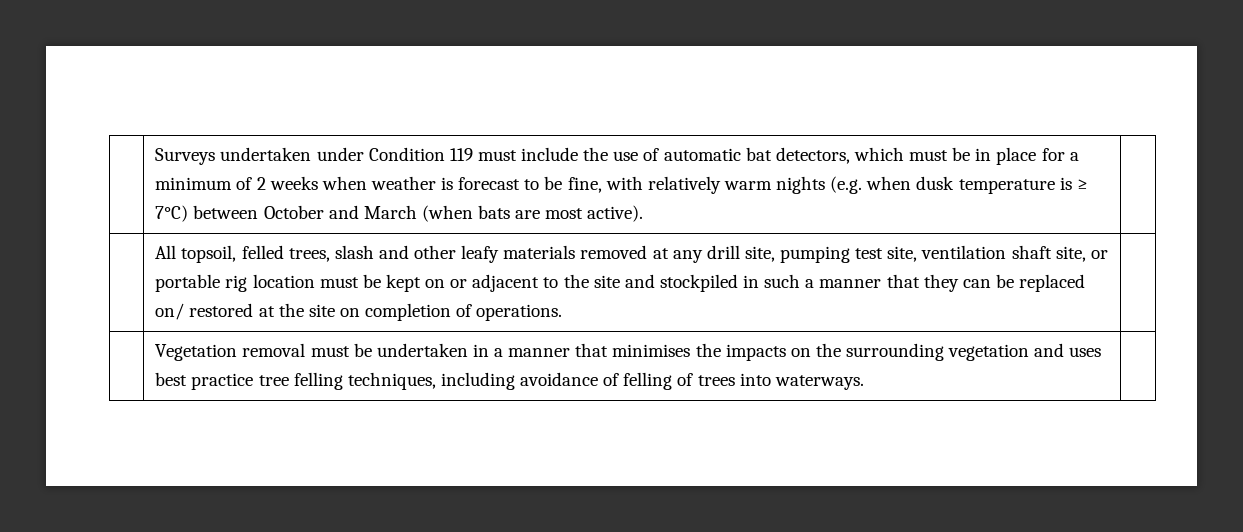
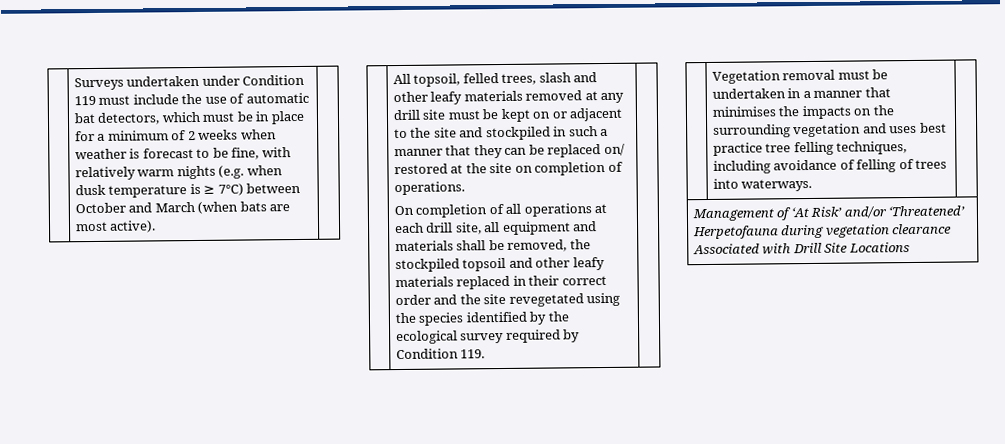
- All topsoil, felled trees, slash and other leafy materials removed at any drill site, pumping test site, ventilation shaft site, or portable rig location must be kept on or adjacent to the site and stockpiled in such a manner that they can be replaced on/ restored at the site on completion of operations.
+ All topsoil, felled trees, slash and other leafy materials removed at any drill site must be kept on or adjacent to the site and stockpiled in such a manner that they can be replaced on/ restored at the site on completion of operations.
+ On completion of all operations at each drill site, all equipment and materials shall be removed, the stockpiled topsoil and other leafy materials replaced in their correct order and the site revegetated using the species identified by the ecological survey required by Condition 119.
+ Management of ‘At Risk’ and/or ‘Threatened’ Herpetofauna during vegetation clearance Associated with Drill Site Locations

